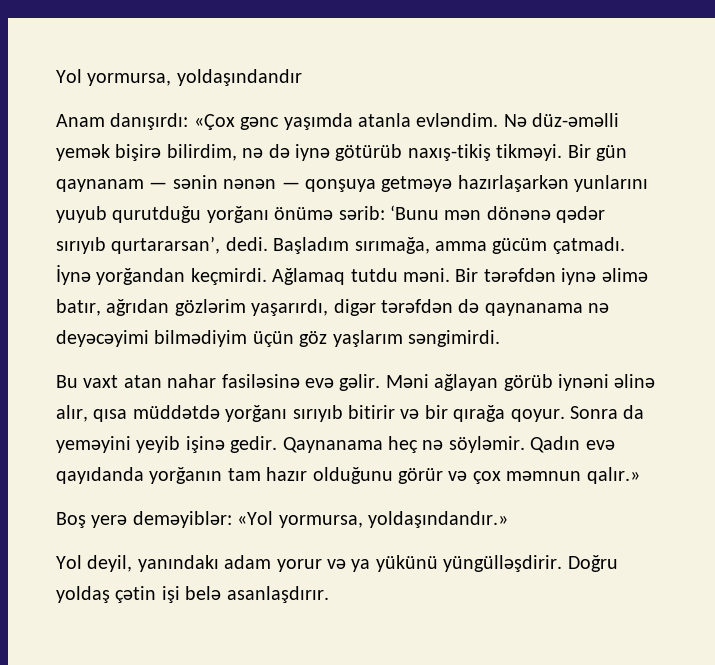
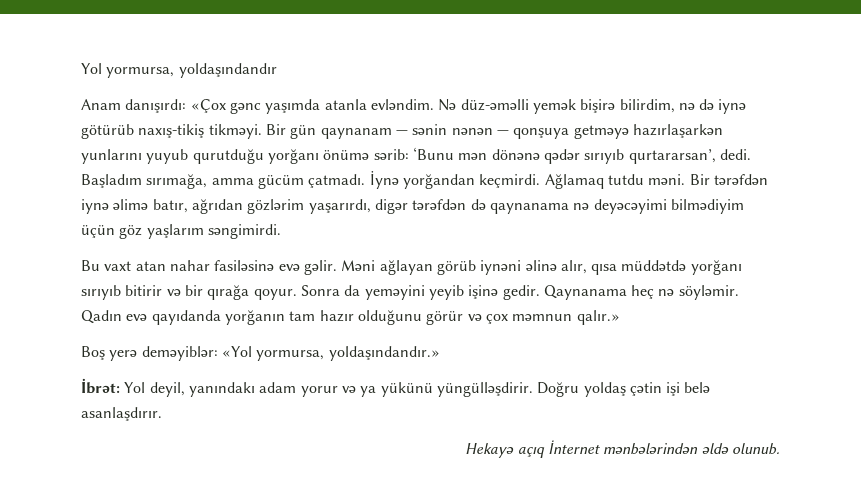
- Yol deyil, yanındakı adam yorur və ya yükünü yüngülləşdirir.
+ İbrət: Yol deyil, yanındakı adam yorur və ya yükünü yüngülləşdirir.
+ Hekayə açıq İnternet mənbələrindən əldə olunub.

